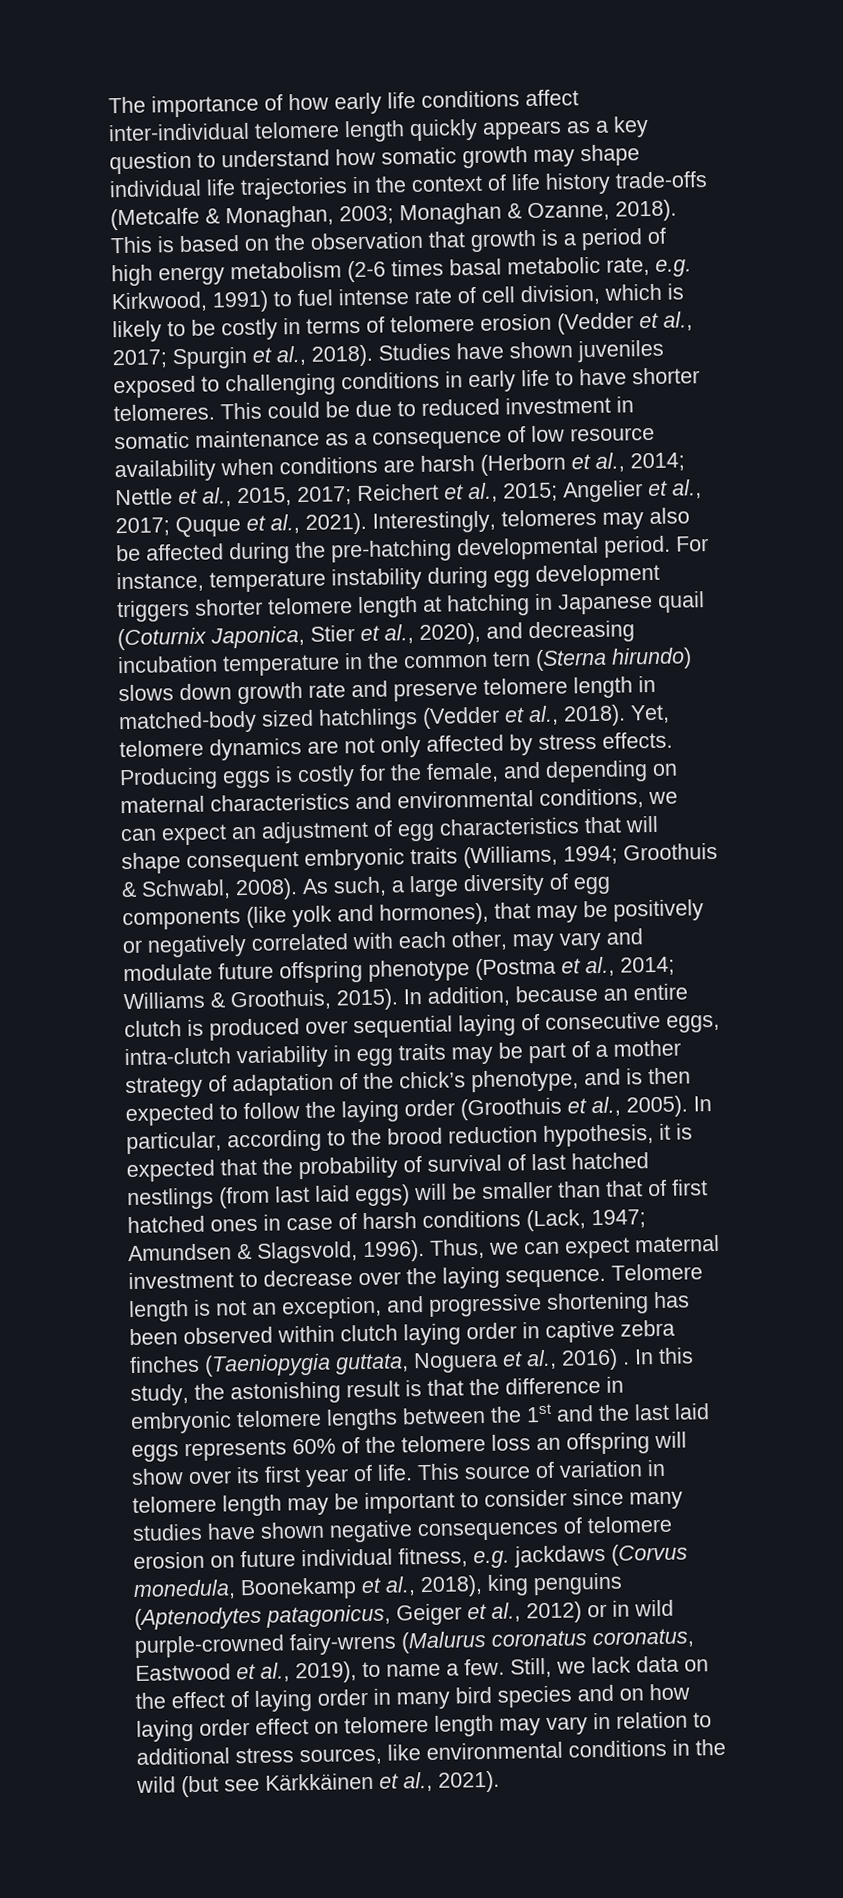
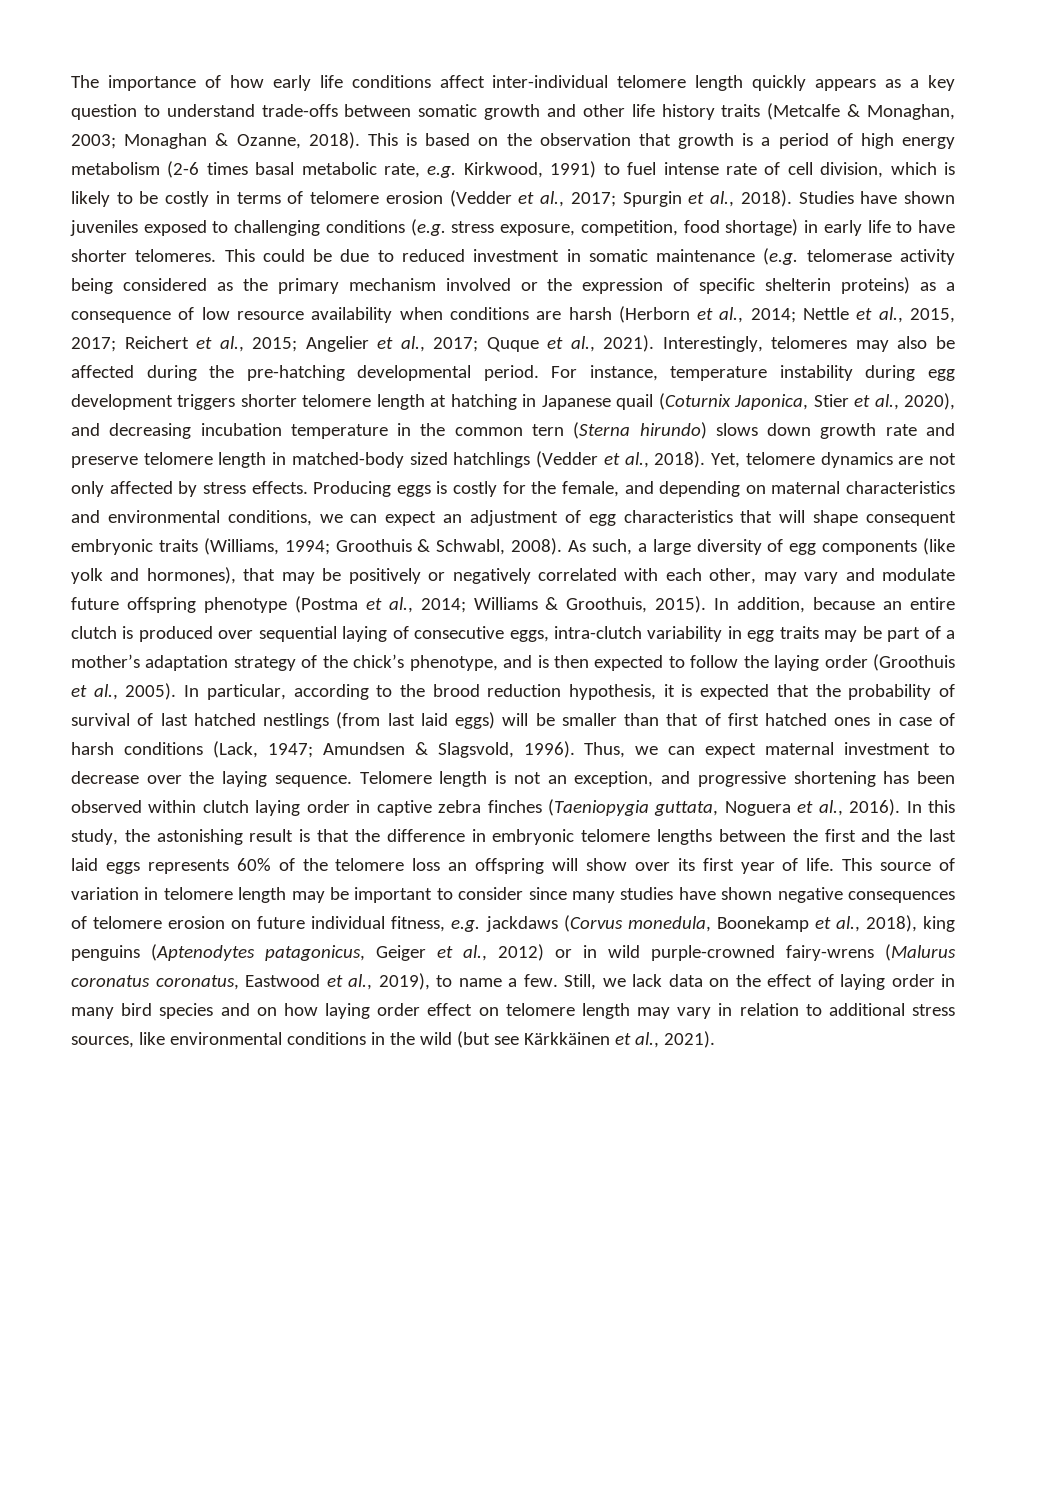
- The importance of how early life conditions affect inter-individual telomere length quickly appears as a key question to understand how somatic growth may shape individual life trajectories in the context of life history trade-offs (Metcalfe & Monaghan, 2003; Monaghan & Ozanne, 2018).
+ The importance of how early life conditions affect inter-individual telomere length quickly appears as a key question to understand trade-offs between somatic growth and other life history traits (Metcalfe & Monaghan, 2003; Monaghan & Ozanne, 2018).
- Studies have shown juveniles exposed to challenging conditions in early life to have shorter telomeres.
+ Studies have shown juveniles exposed to challenging conditions (e.g. stress exposure, competition, food shortage) in early life to have shorter telomeres.
- This could be due to reduced investment in somatic maintenance as a consequence of low resource availability when conditions are harsh (Herborn et al., 2014; Nettle et al., 2015, 2017; Reichert et al., 2015; Angelier et al., 2017; Quque et al., 2021).
+ This could be due to reduced investment in somatic maintenance (e.g. telomerase activity being considered as the primary mechanism involved or the expression of specific shelterin proteins) as a consequence of low resource availability when conditions are harsh (Herborn et al., 2014; Nettle et al., 2015, 2017; Reichert et al., 2015; Angelier et al., 2017; Quque et al., 2021).
- In addition, because an entire clutch is produced over sequential laying of consecutive eggs, intra-clutch variability in egg traits may be part of a mother strategy of adaptation of the chick’s phenotype, and is then expected to follow the laying order (Groothuis et al., 2005).
+ In addition, because an entire clutch is produced over sequential laying of consecutive eggs, intra-clutch variability in egg traits may be part of a mother’s adaptation strategy of the chick’s phenotype, and is then expected to follow the laying order (Groothuis et al., 2005).
- Telomere length is not an exception, and progressive shortening has been observed within clutch laying order in captive zebra finches (Taeniopygia guttata, Noguera et al., 2016) .
+ Telomere length is not an exception, and progressive shortening has been observed within clutch laying order in captive zebra finches (Taeniopygia guttata, Noguera et al., 2016).
- In this study, the astonishing result is that the difference in embryonic telomere lengths between the 1st and the last laid eggs represents 60% of the telomere loss an offspring will show over its first year of life.
+ In this study, the astonishing result is that the difference in embryonic telomere lengths between the first and the last laid eggs represents 60% of the telomere loss an offspring will show over its first year of life.

